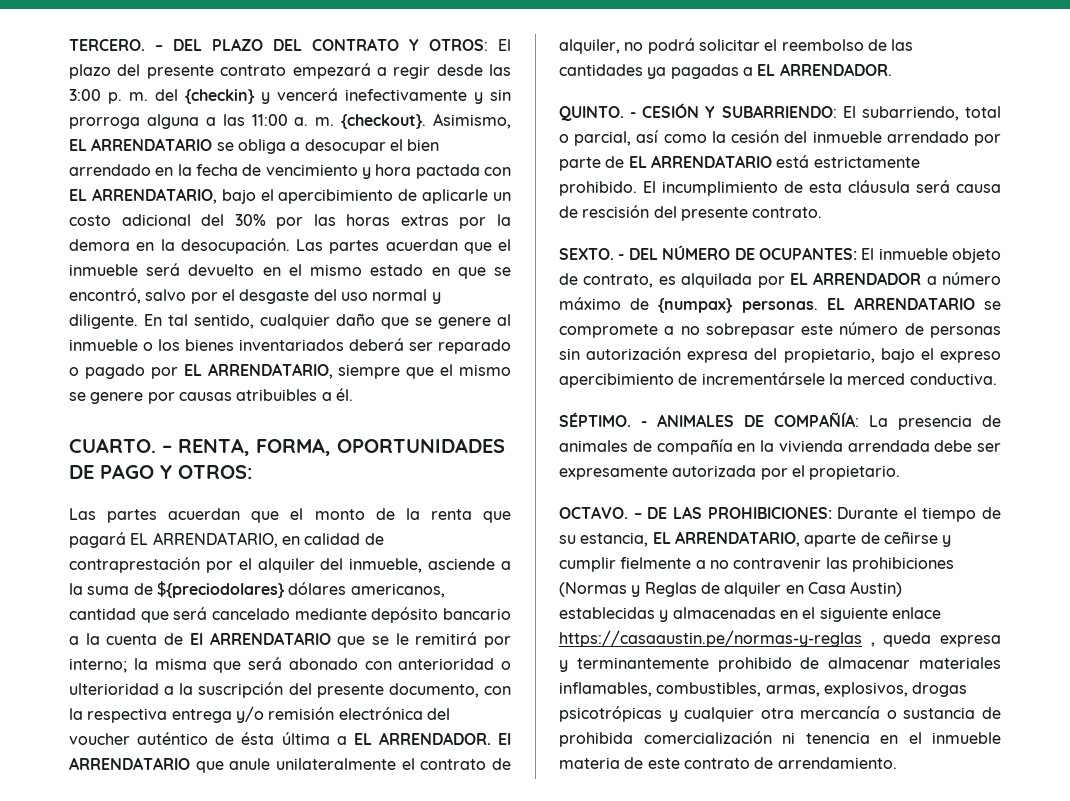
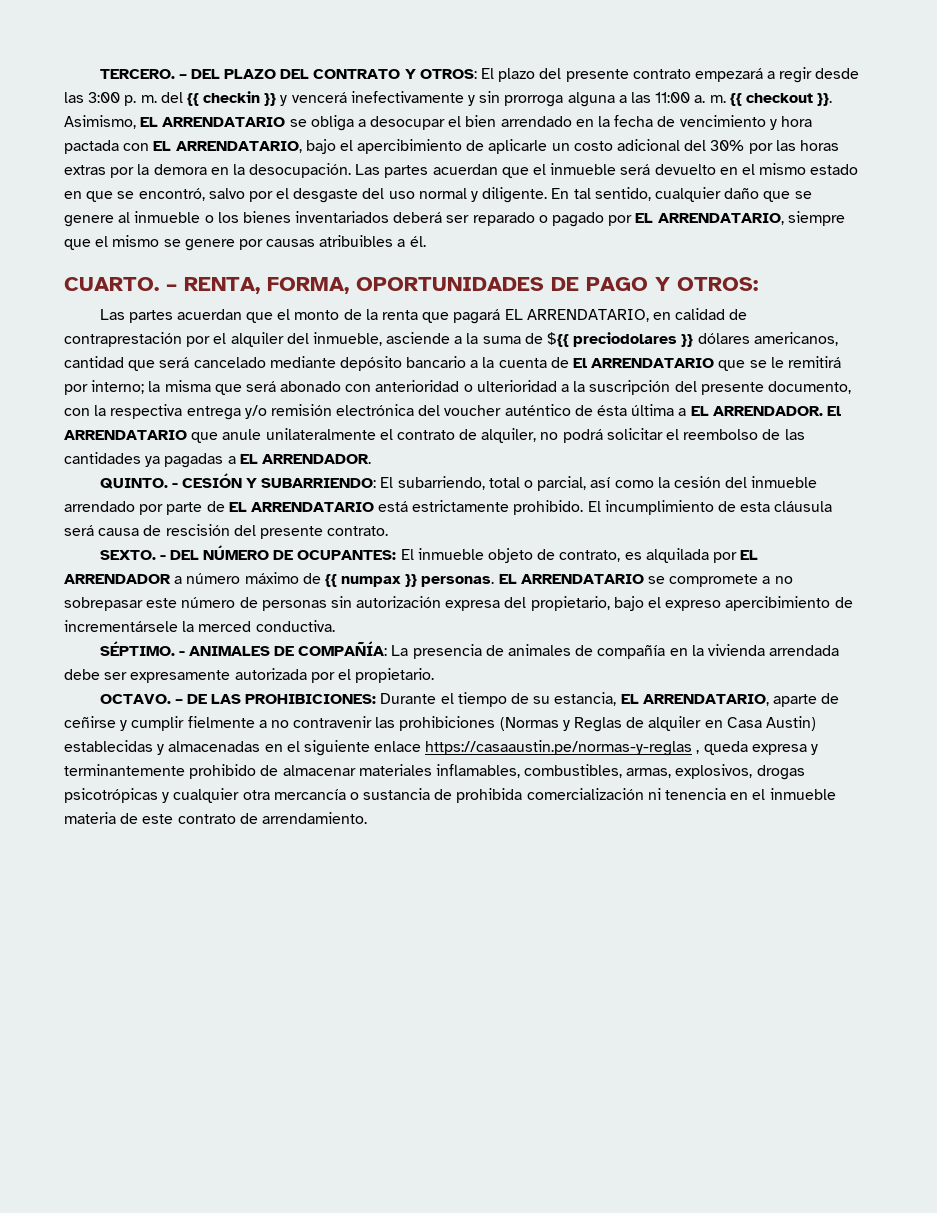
- – DEL PLAZO DEL CONTRATO Y OTROS: El plazo del presente contrato empezará a regir desde las 3:00 p. m. del {checkin} y vencerá inefectivamente y sin prorroga alguna a las 11:00 a. m.
+ – DEL PLAZO DEL CONTRATO Y OTROS: El plazo del presente contrato empezará a regir desde las 3:00 p. m. del {{ checkin }} y vencerá inefectivamente y sin prorroga alguna a las 11:00 a. m.
- {checkout}.
+ {{ checkout }}.
- Las partes acuerdan que el monto de la renta que pagará EL ARRENDATARIO, en calidad de contraprestación por el alquiler del inmueble, asciende a la suma de ${preciodolares} dólares americanos, cantidad que será cancelado mediante depósito bancario a la cuenta de El ARRENDATARIO que se le remitirá por interno;
+ Las partes acuerdan que el monto de la renta que pagará EL ARRENDATARIO, en calidad de contraprestación por el alquiler del inmueble, asciende a la suma de ${{ preciodolares }} dólares americanos, cantidad que será cancelado mediante depósito bancario a la cuenta de El ARRENDATARIO que se le remitirá por interno;
- - DEL NÚMERO DE OCUPANTES: El inmueble objeto de contrato, es alquilada por EL ARRENDADOR a número máximo de {numpax} personas.
+ - DEL NÚMERO DE OCUPANTES: El inmueble objeto de contrato, es alquilada por EL ARRENDADOR a número máximo de {{ numpax }} personas.

